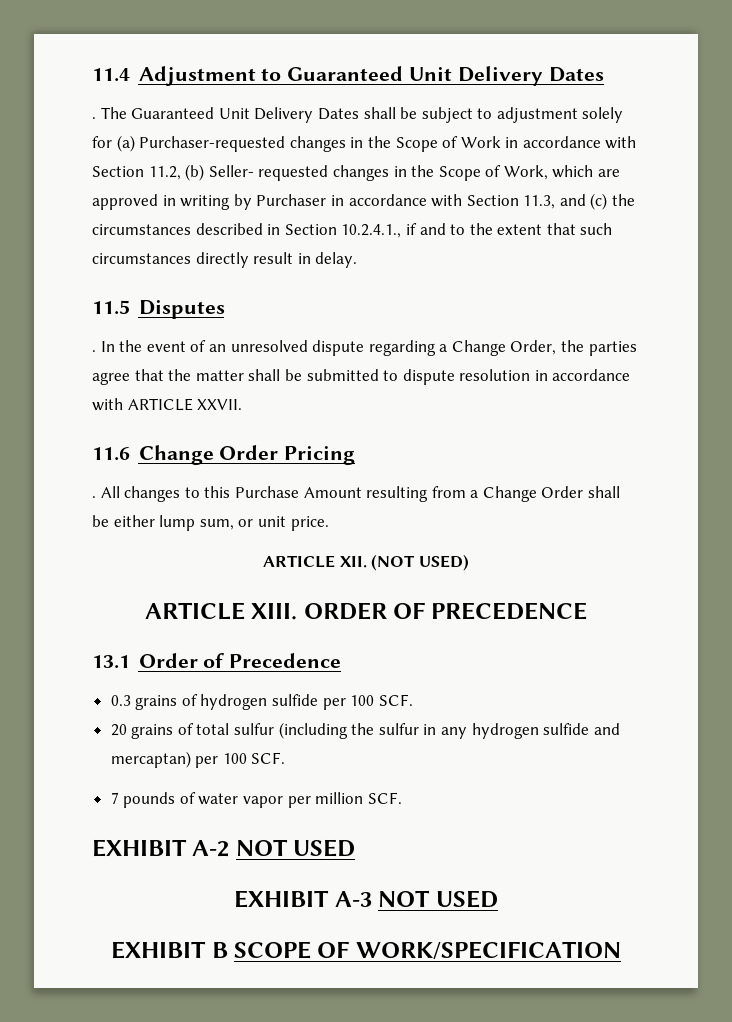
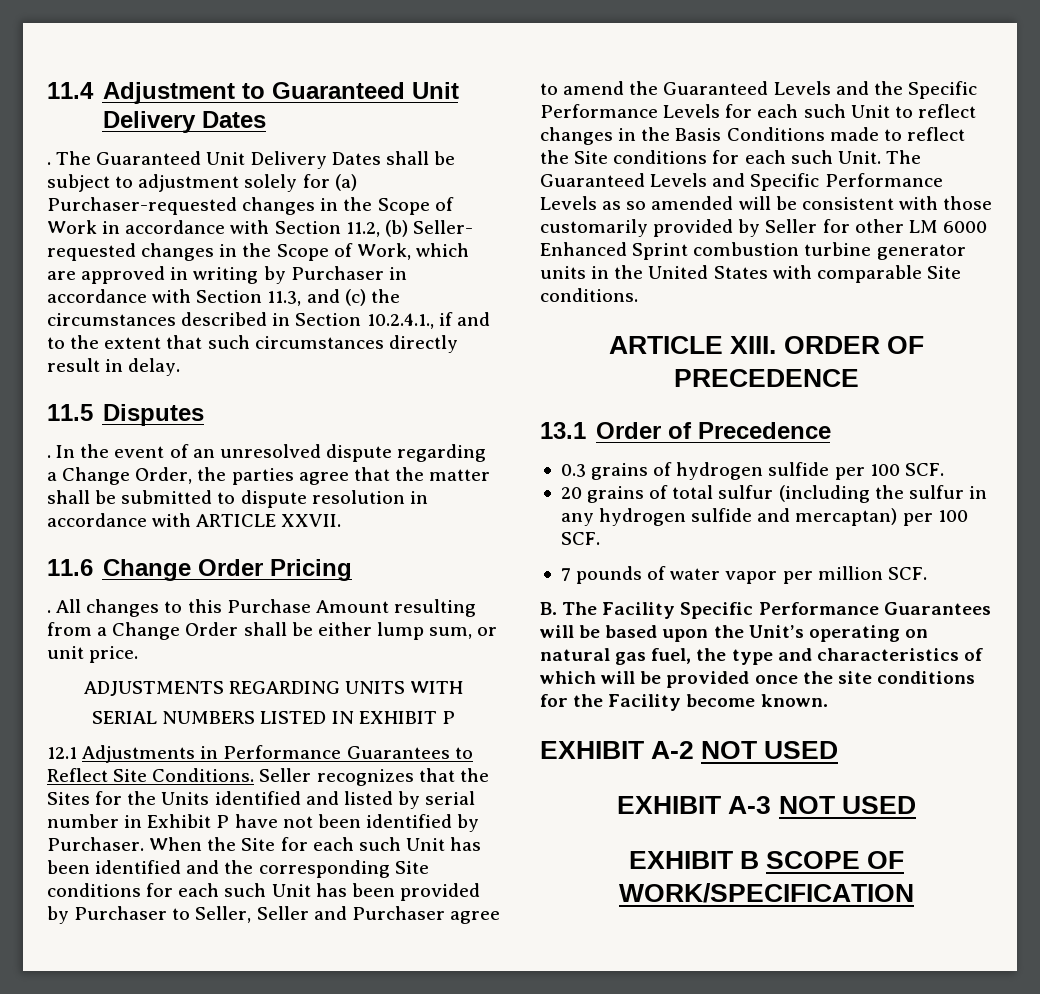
- ARTICLE XII. (NOT USED)
+ ADJUSTMENTS REGARDING UNITS WITH
+ SERIAL NUMBERS LISTED IN EXHIBIT P
+ 12.1 Adjustments in Performance Guarantees to Reflect Site Conditions. Seller recognizes that the Sites for the Units identified and listed by serial number in Exhibit P have not been identified by Purchaser. When the Site for each such Unit has been identified and the corresponding Site conditions for each such Unit has been provided by Purchaser to Seller, Seller and Purchaser agree to amend the Guaranteed Levels and the Specific Performance Levels for each such Unit to reflect changes in the Basis Conditions made to reflect the Site conditions for each such Unit. The Guaranteed Levels and Specific Performance Levels as so amended will be consistent with those customarily provided by Seller for other LM 6000 Enhanced Sprint combustion turbine generator units in the United States with comparable Site conditions.
+ B. The Facility Specific Performance Guarantees will be based upon the Unit’s operating on natural gas fuel, the type and characteristics of which will be provided once the site conditions for the Facility become known.

